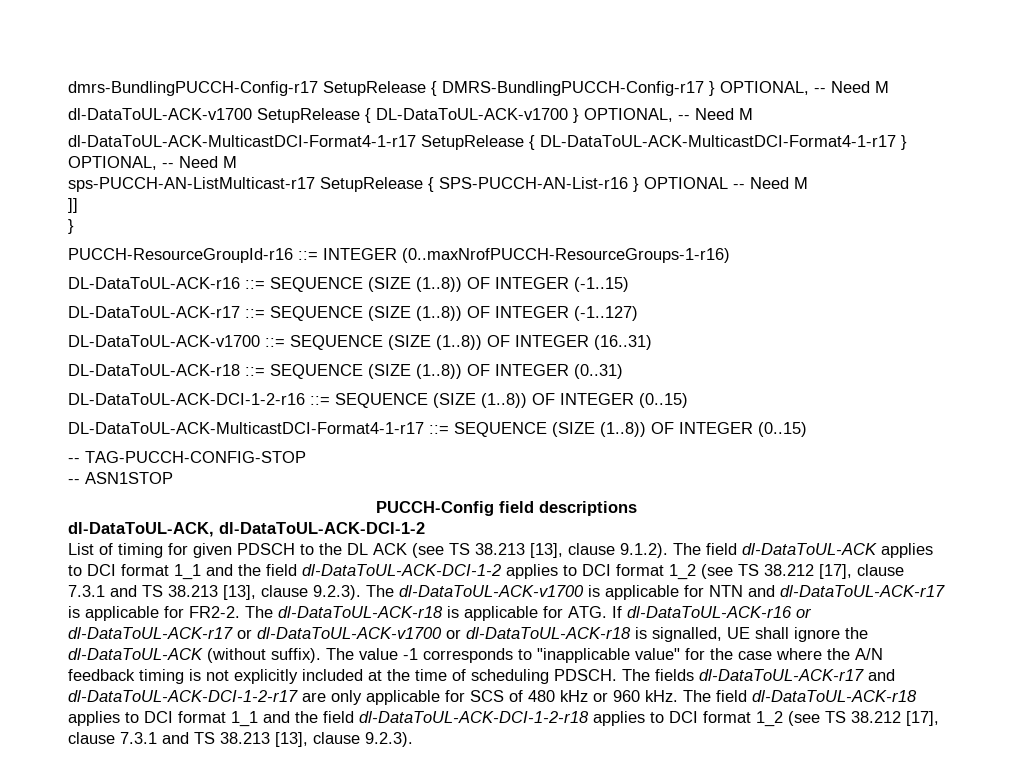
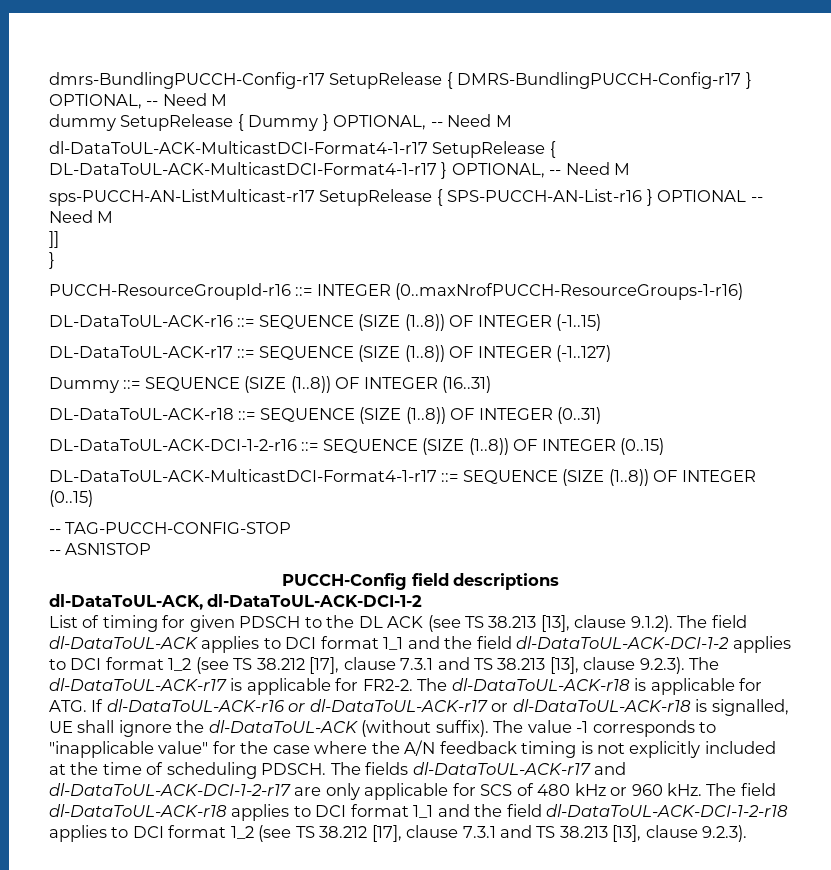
- dl-DataToUL-ACK-v1700 SetupRelease { DL-DataToUL-ACK-v1700 } OPTIONAL, -- Need M
+ dummy SetupRelease { Dummy } OPTIONAL, -- Need M
- DL-DataToUL-ACK-v1700 ::= SEQUENCE (SIZE (1..8)) OF INTEGER (16..31)
+ Dummy ::= SEQUENCE (SIZE (1..8)) OF INTEGER (16..31)
- List of timing for given PDSCH to the DL ACK (see TS 38.213 [13], clause 9.1.2). The field dl-DataToUL-ACK applies to DCI format 1_1 and the field dl-DataToUL-ACK-DCI-1-2 applies to DCI format 1_2 (see TS 38.212 [17], clause 7.3.1 and TS 38.213 [13], clause 9.2.3). The dl-DataToUL-ACK-v1700 is applicable for NTN and dl-DataToUL-ACK-r17 is applicable for FR2-2.
+ List of timing for given PDSCH to the DL ACK (see TS 38.213 [13], clause 9.1.2). The field dl-DataToUL-ACK applies to DCI format 1_1 and the field dl-DataToUL-ACK-DCI-1-2 applies to DCI format 1_2 (see TS 38.212 [17], clause 7.3.1 and TS 38.213 [13], clause 9.2.3). The dl-DataToUL-ACK-r17 is applicable for FR2-2.
- The dl-DataToUL-ACK-r18 is applicable for ATG. If dl-DataToUL-ACK-r16 or dl-DataToUL-ACK-r17 or dl-DataToUL-ACK-v1700 or dl-DataToUL-ACK-r18 is signalled, UE shall ignore the dl-DataToUL-ACK (without suffix).
+ The dl-DataToUL-ACK-r18 is applicable for ATG. If dl-DataToUL-ACK-r16 or dl-DataToUL-ACK-r17 or dl-DataToUL-ACK-r18 is signalled, UE shall ignore the dl-DataToUL-ACK (without suffix).

